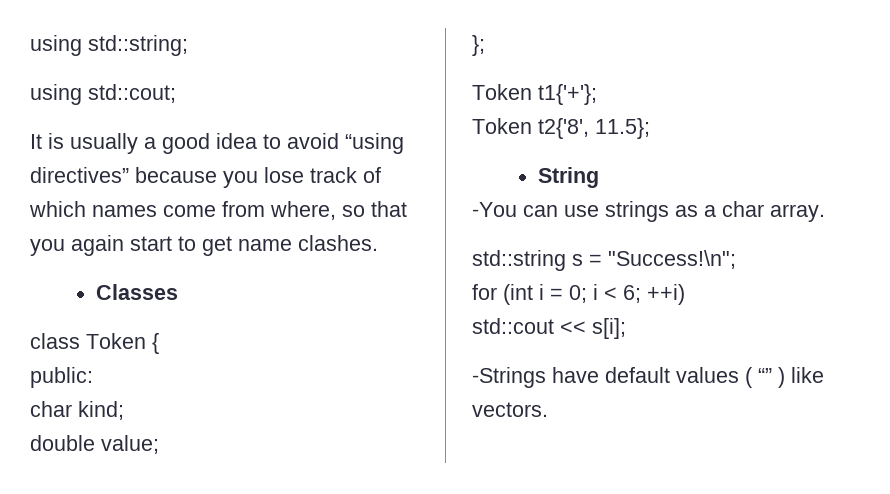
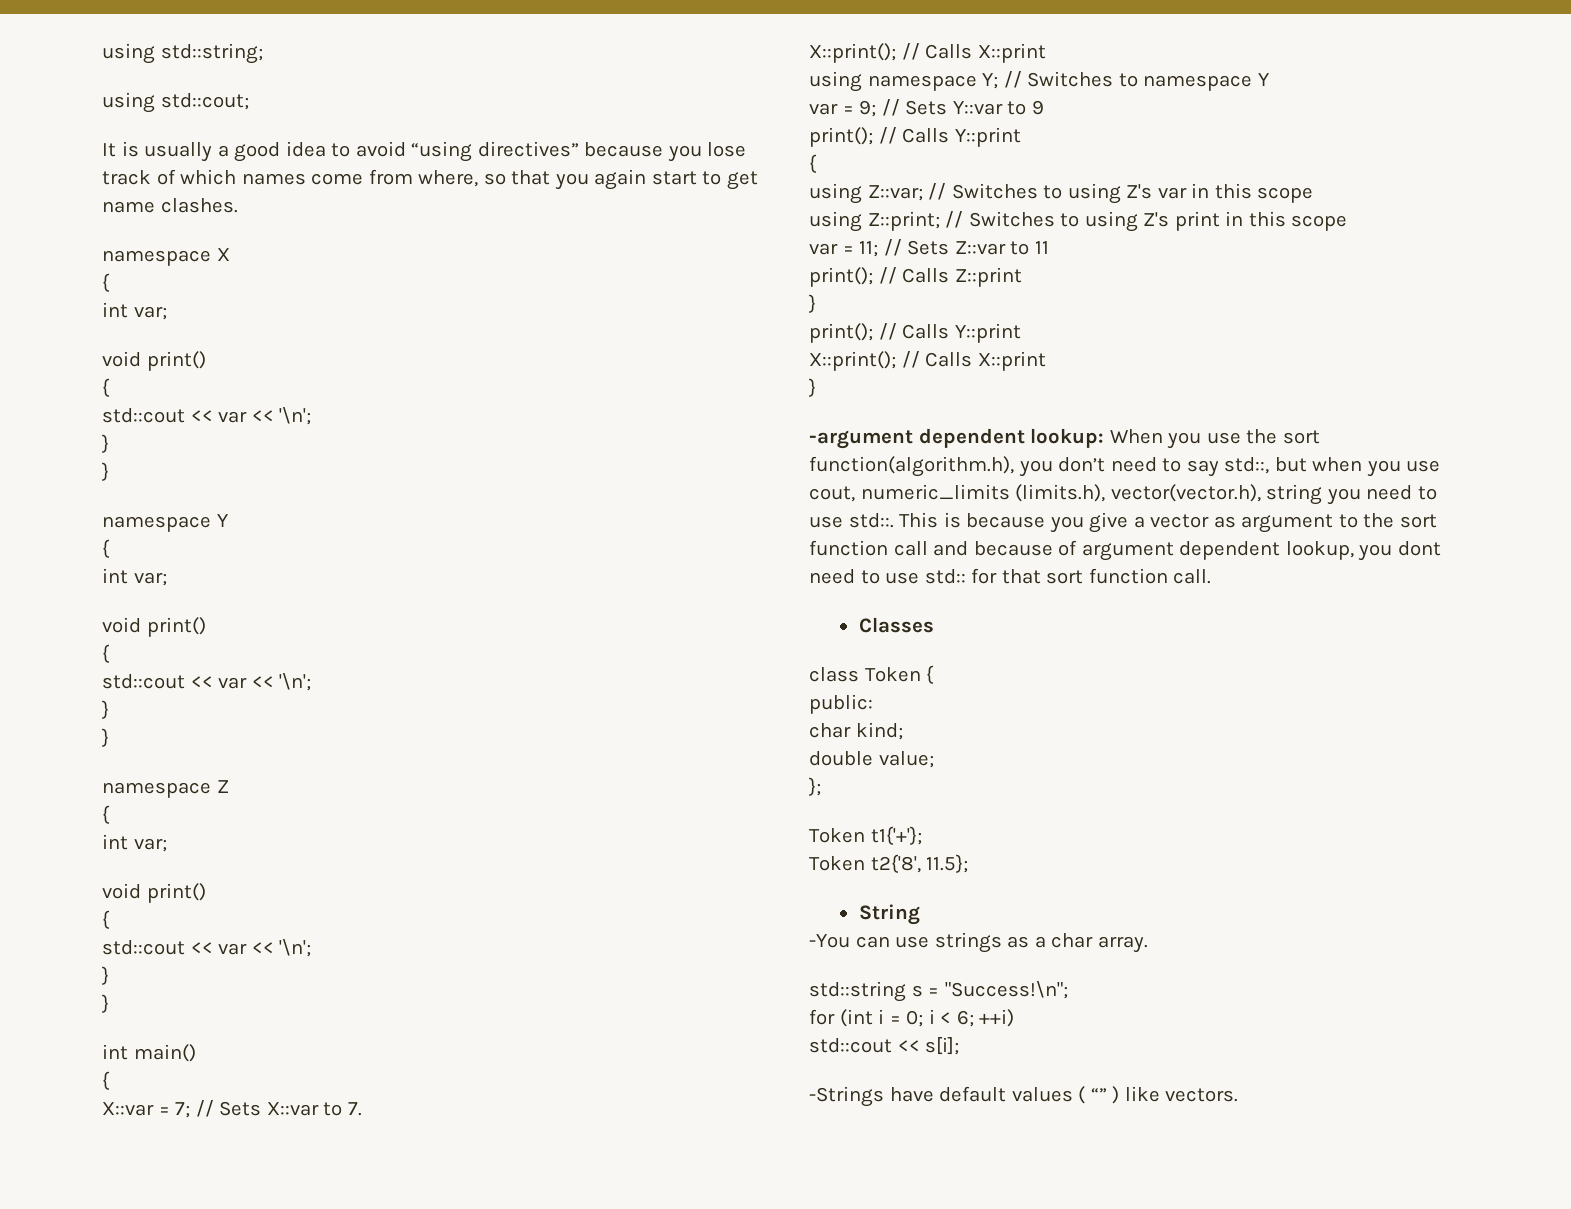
+ namespace X
+ {
+ int var;
+ void print()
+ {
+ std::cout << var << '\n';
+ }
+ }
+ namespace Y
+ {
+ int var;
+ void print()
+ {
+ std::cout << var << '\n';
+ }
+ }
+ namespace Z
+ {
+ int var;
+ void print()
+ {
+ std::cout << var << '\n';
+ }
+ }
+ int main()
+ {
+ X::var = 7; // Sets X::var to 7.
+ X::print(); // Calls X::print
+ using namespace Y; // Switches to namespace Y
+ var = 9; // Sets Y::var to 9
+ print(); // Calls Y::print
+ {
+ using Z::var; // Switches to using Z's var in this scope
+ using Z::print; // Switches to using Z's print in this scope
+ var = 11; // Sets Z::var to 11
+ print(); // Calls Z::print
+ }
+ print(); // Calls Y::print
+ X::print(); // Calls X::print
+ }
+ -argument dependent lookup: When you use the sort function(algorithm.h), you don’t need to say std::, but when you use cout, numeric_limits (limits.h), vector(vector.h), string you need to use std::. This is because you give a vector as argument to the sort function call and because of argument dependent lookup, you dont need to use std:: for that sort function call.

